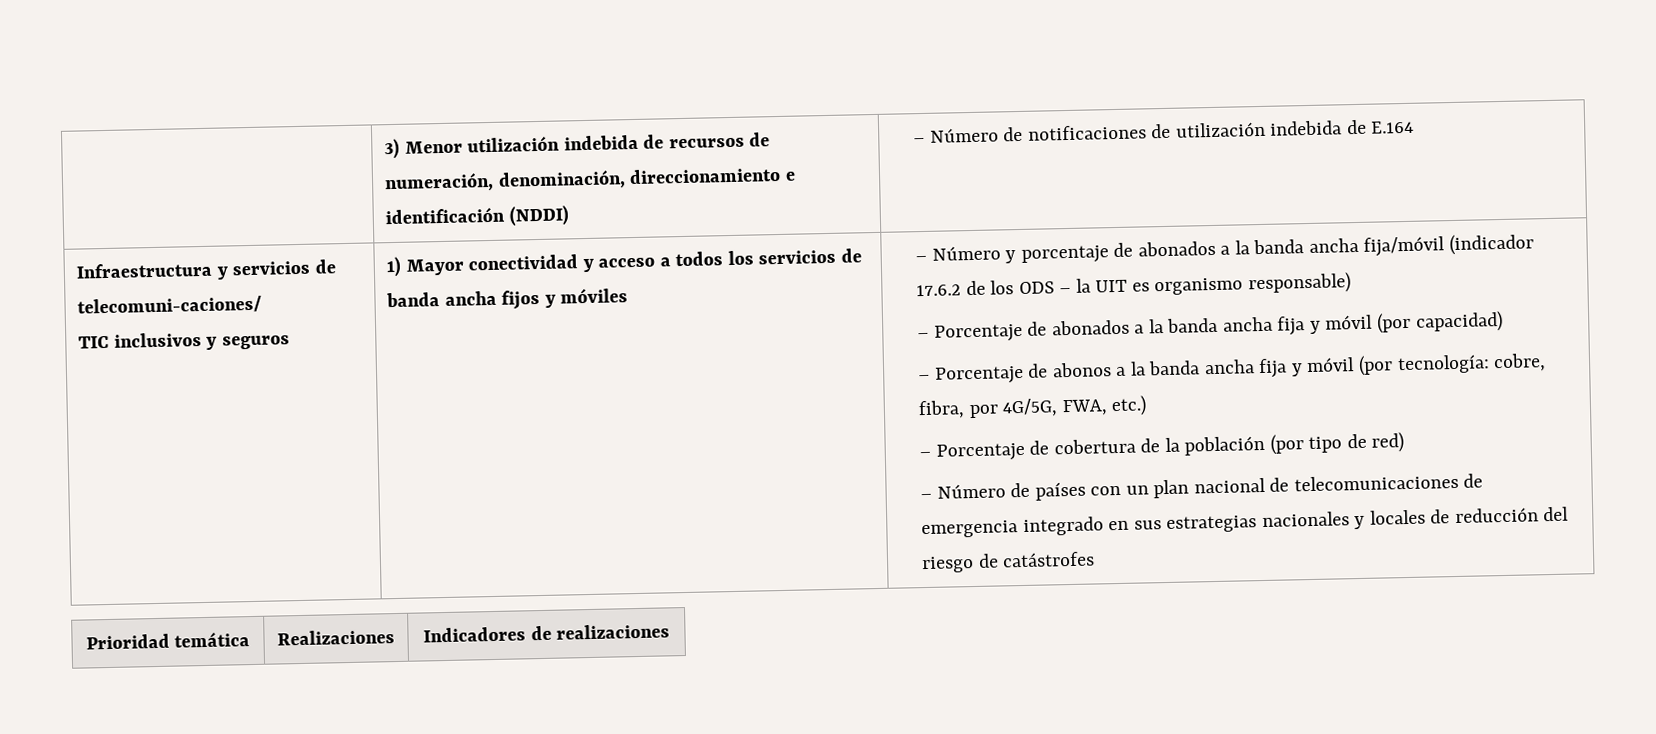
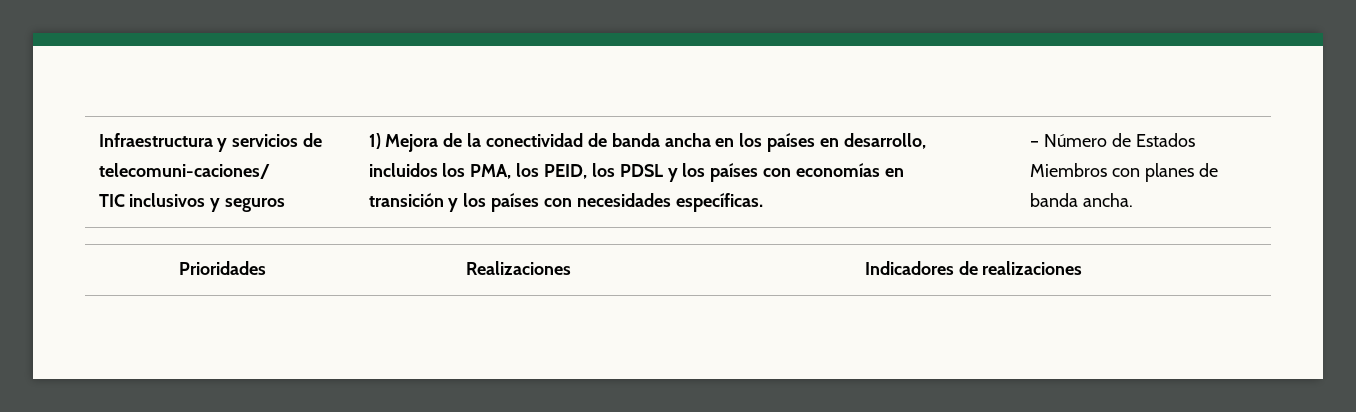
- 3) Menor utilización indebida de recursos de numeración, denominación, direccionamiento e identificación (NDDI) | – Número de notificaciones de utilización indebida de E.164
- 1) Mayor conectividad y acceso a todos los servicios de banda ancha fijos y móviles | – Número y porcentaje de abonados a la banda ancha fija/móvil (indicador 17.6.2 de los ODS – la UIT es organismo responsable)
- – Porcentaje de abonados a la banda ancha fija y móvil (por capacidad)
- – Porcentaje de abonos a la banda ancha fija y móvil (por tecnología: cobre, fibra, por 4G/5G, FWA, etc.)
- – Porcentaje de cobertura de la población (por tipo de red)
- – Número de países con un plan nacional de telecomunicaciones de emergencia integrado en sus estrategias nacionales y locales de reducción del riesgo de catástrofes
- Prioridad temática | Realizaciones | Indicadores de realizaciones
+ 1) Mejora de la conectividad de banda ancha en los países en desarrollo, incluidos los PMA, los PEID, los PDSL y los países con economías en transición y los países con necesidades específicas. | – Número de Estados Miembros con planes de banda ancha.
+ Prioridades | Realizaciones | Indicadores de realizaciones

